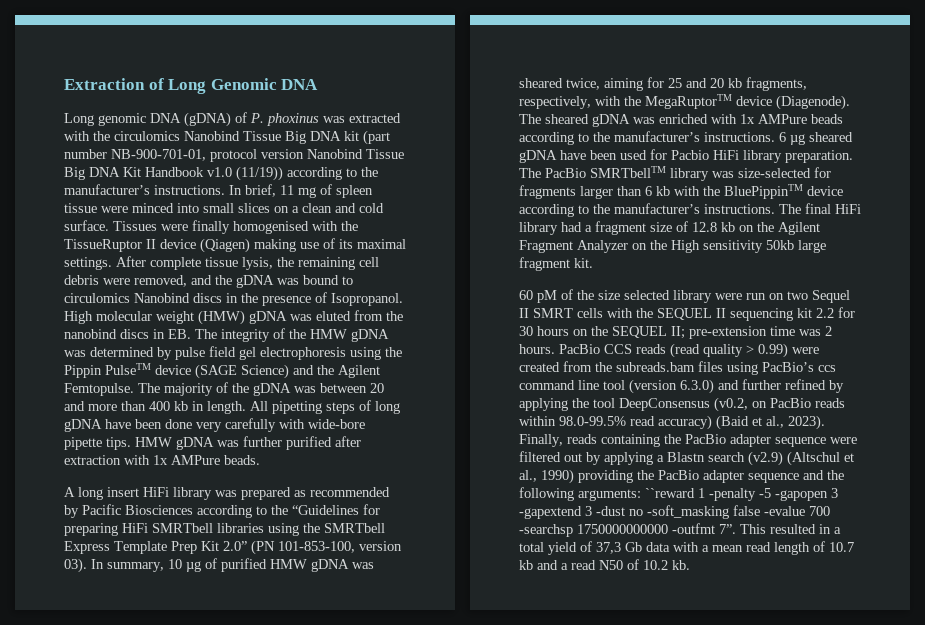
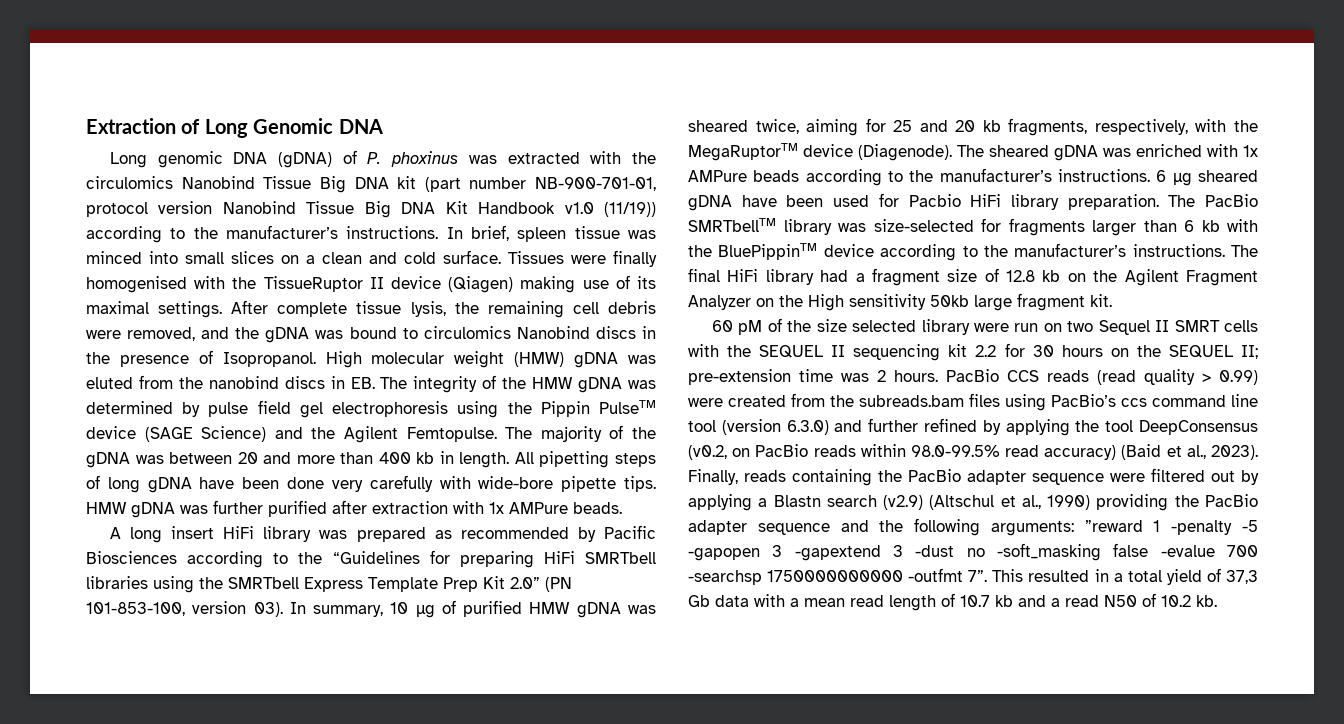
- In brief, 11 mg of spleen tissue were minced into small slices on a clean and cold surface.
+ In brief, spleen tissue was minced into small slices on a clean and cold surface.
- Finally, reads containing the PacBio adapter sequence were filtered out by applying a Blastn search (v2.9) (Altschul et al., 1990) providing the PacBio adapter sequence and the following arguments: ``reward 1 -penalty -5 -gapopen 3 -gapextend 3 -dust no -soft_masking false -evalue 700 -searchsp 1750000000000 -outfmt 7”.
+ Finally, reads containing the PacBio adapter sequence were filtered out by applying a Blastn search (v2.9) (Altschul et al., 1990) providing the PacBio adapter sequence and the following arguments: ”reward 1 -penalty -5 -gapopen 3 -gapextend 3 -dust no -soft_masking false -evalue 700 -searchsp 1750000000000 -outfmt 7”.

